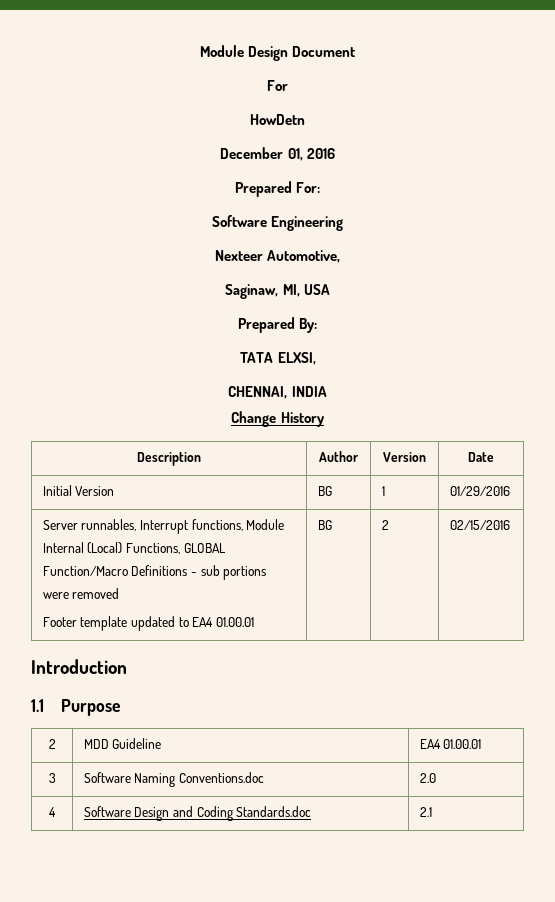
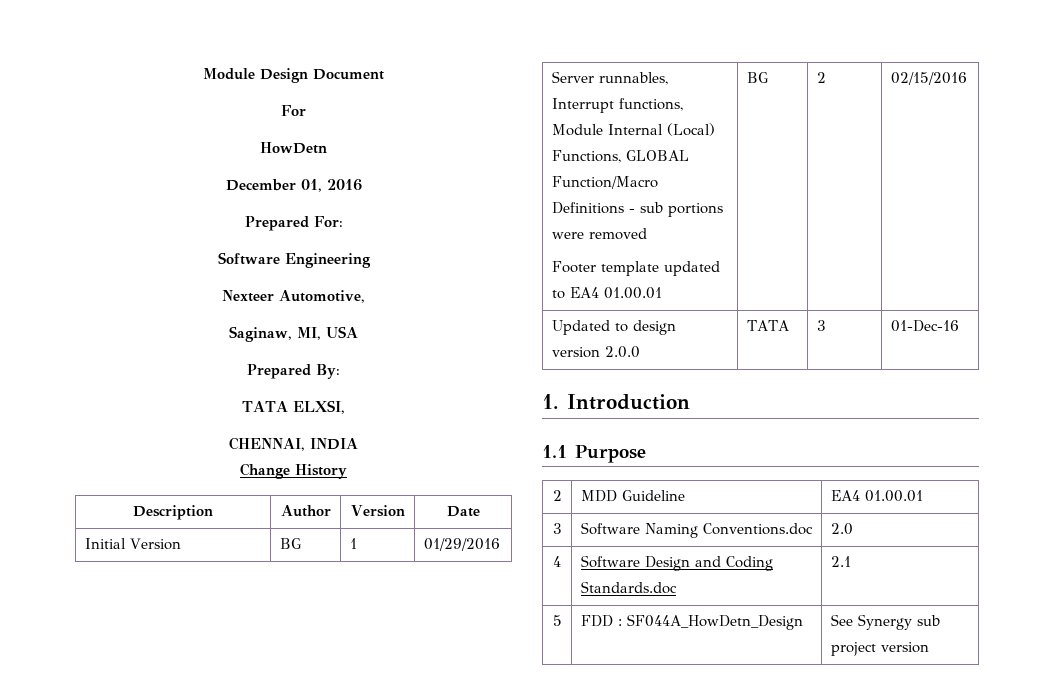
- Introduction
+ Updated to design version 2.0.0 | TATA | 3 | 01-Dec-16
+ 1. Introduction
+ 5 | FDD : SF044A_HowDetn_Design | See Synergy sub project version

